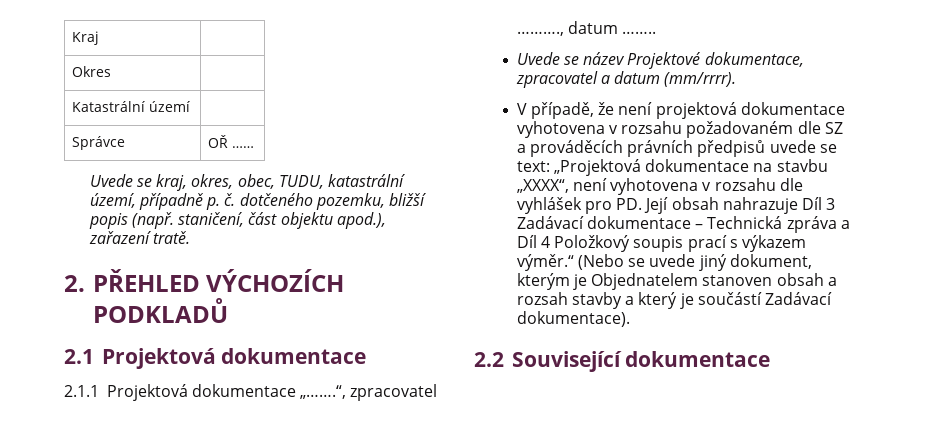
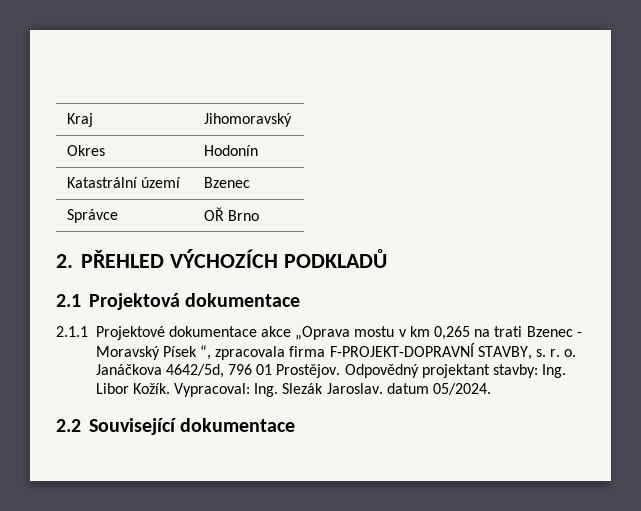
- Kraj |
+ Kraj | Jihomoravský
- Okres |
+ Okres | Hodonín
- Katastrální území |
+ Katastrální území | Bzenec
- Správce | OŘ ……
- Uvede se kraj, okres, obec, TUDU, katastrální území, případně p. č. dotčeného pozemku, bližší popis (např. staničení, část objektu apod.), zařazení tratě.
+ Správce | OŘ Brno
- 2.1.1 Projektová dokumentace „…….“, zpracovatel ………., datum ……..
- Uvede se název Projektové dokumentace, zpracovatel a datum (mm/rrrr).
- V případě, že není projektová dokumentace vyhotovena v rozsahu požadovaném dle SZ a prováděcích právních předpisů uvede se text: „Projektová dokumentace na stavbu „XXXX“, není vyhotovena v rozsahu dle vyhlášek pro PD. Její obsah nahrazuje Díl 3 Zadávací dokumentace – Technická zpráva a Díl 4 Položkový soupis prací s výkazem výměr.“ (Nebo se uvede jiný dokument, kterým je Objednatelem stanoven obsah a rozsah stavby a který je součástí Zadávací dokumentace).
+ 2.1.1 Projektové dokumentace akce „Oprava mostu v km 0,265 na trati Bzenec - Moravský Písek “, zpracovala firma F-PROJEKT-DOPRAVNÍ STAVBY, s. r. o. Janáčkova 4642/5d, 796 01 Prostějov. Odpovědný projektant stavby: Ing. Libor Kožík. Vypracoval: Ing. Slezák Jaroslav. datum 05/2024.

